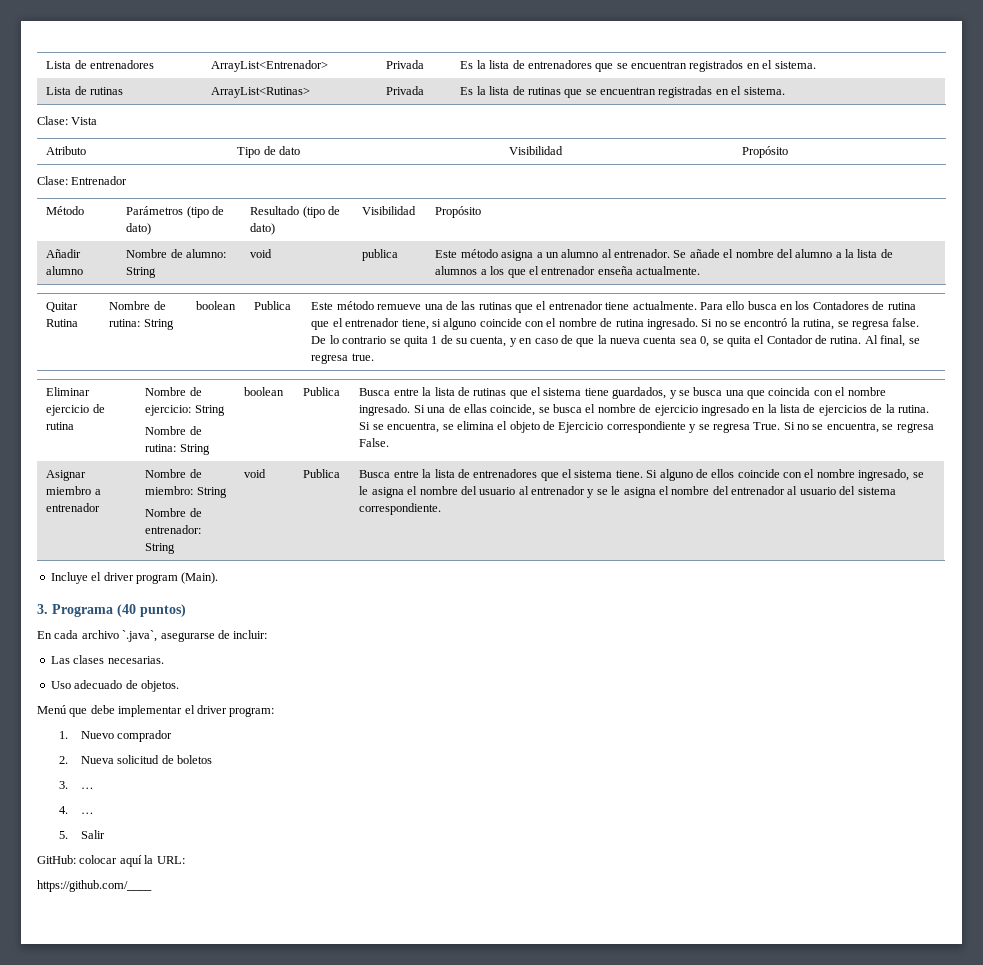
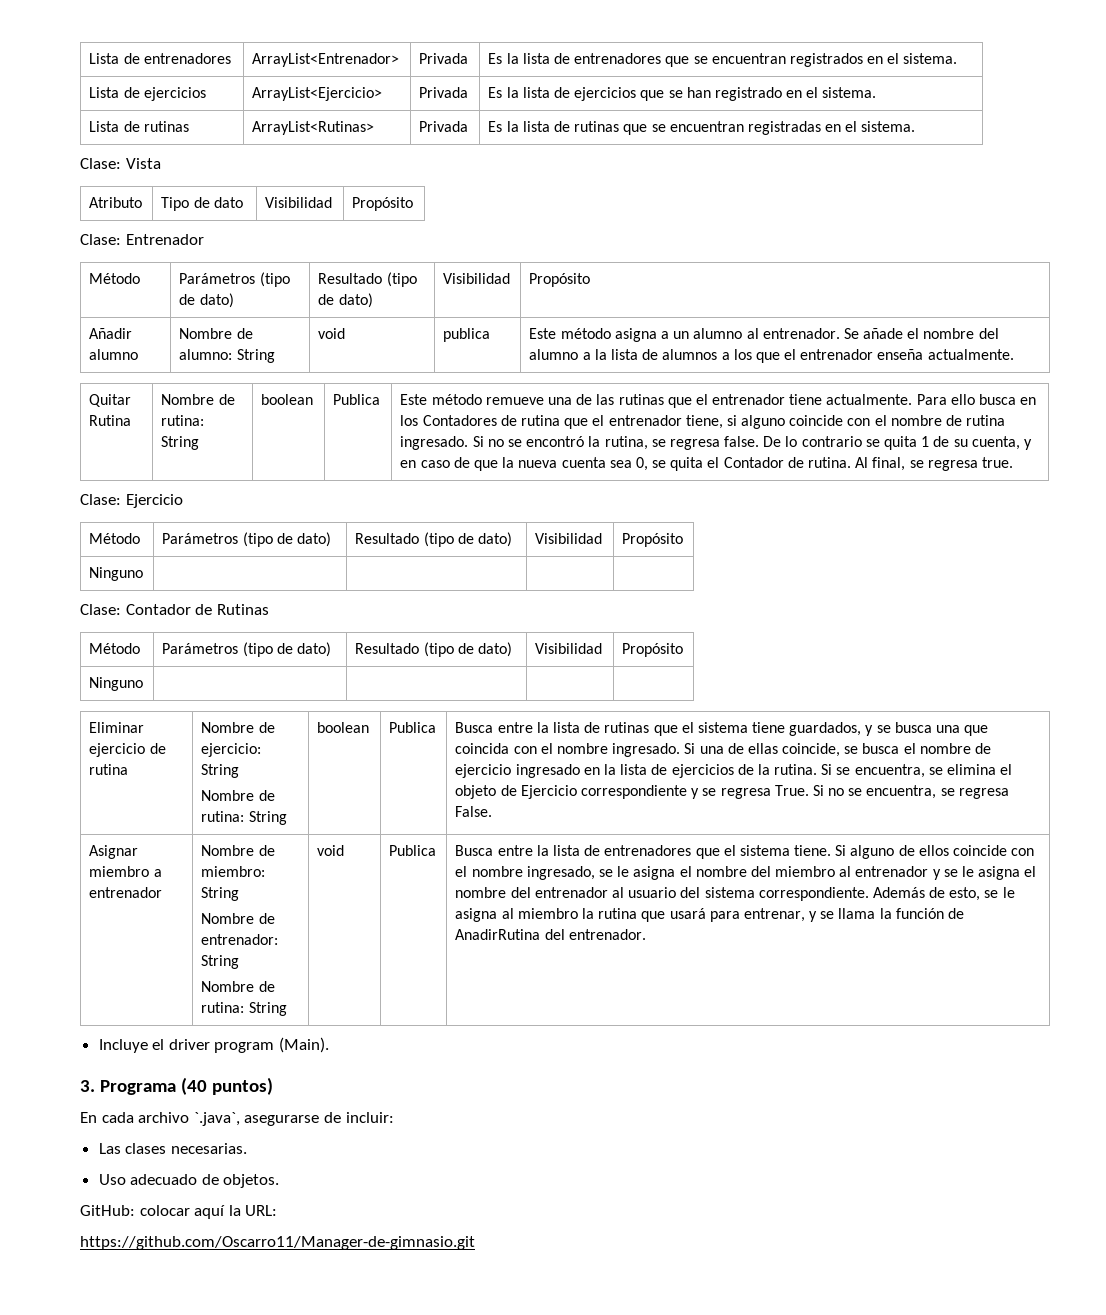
+ Lista de ejercicios | ArrayList<Ejercicio> | Privada | Es la lista de ejercicios que se han registrado en el sistema.
+ Clase: Ejercicio
+ Método | Parámetros (tipo de dato) | Resultado (tipo de dato) | Visibilidad | Propósito
+ Ninguno | | | |
+ Clase: Contador de Rutinas
+ Método | Parámetros (tipo de dato) | Resultado (tipo de dato) | Visibilidad | Propósito
+ Ninguno | | | |
  Nombre de entrenador: String
+ Nombre de rutina: String
- Si alguno de ellos coincide con el nombre ingresado, se le asigna el nombre del usuario al entrenador y se le asigna el nombre del entrenador al usuario del sistema correspondiente.
+ Si alguno de ellos coincide con el nombre ingresado, se le asigna el nombre del miembro al entrenador y se le asigna el nombre del entrenador al usuario del sistema correspondiente. Además de esto, se le asigna al miembro la rutina que usará para entrenar, y se llama la función de AnadirRutina del entrenador.
- Menú que debe implementar el driver program:
- 1. Nuevo comprador
- 2. Nueva solicitud de boletos
- 3. …
- 4. …
- 5. Salir
- https://github.com/____
+ https://github.com/Oscarro11/Manager-de-gimnasio.git

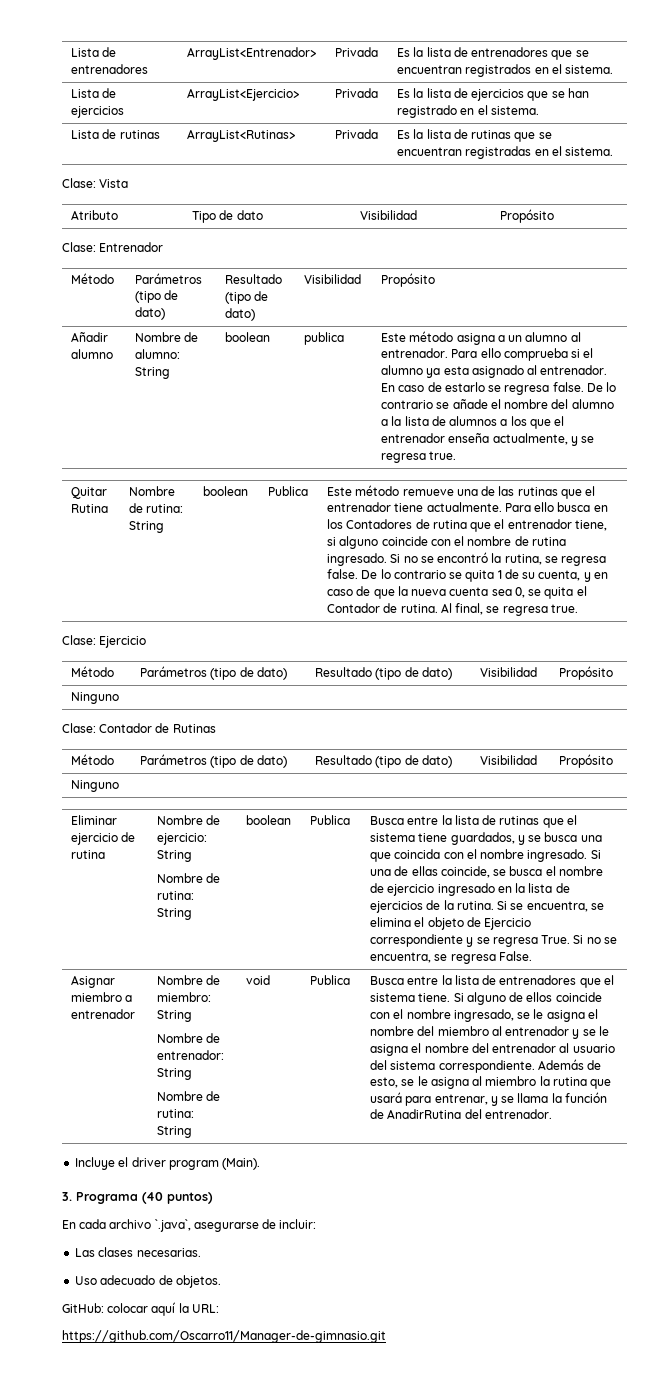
- Nombre de alumno: String | void
+ Nombre de alumno: String | boolean
- Se añade el nombre del alumno a la lista de alumnos a los que el entrenador enseña actualmente.
+ Para ello comprueba si el alumno ya esta asignado al entrenador. En caso de estarlo se regresa false. De lo contrario se añade el nombre del alumno a la lista de alumnos a los que el entrenador enseña actualmente, y se regresa true.

